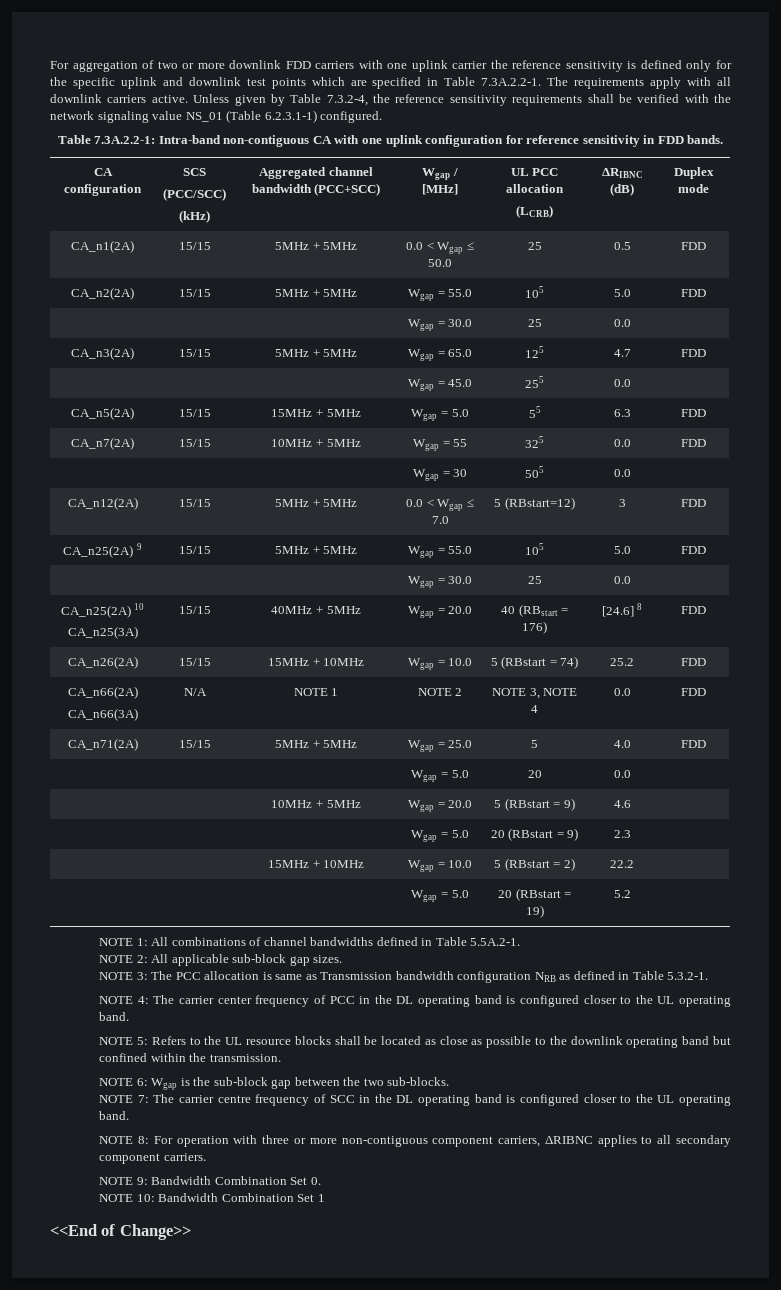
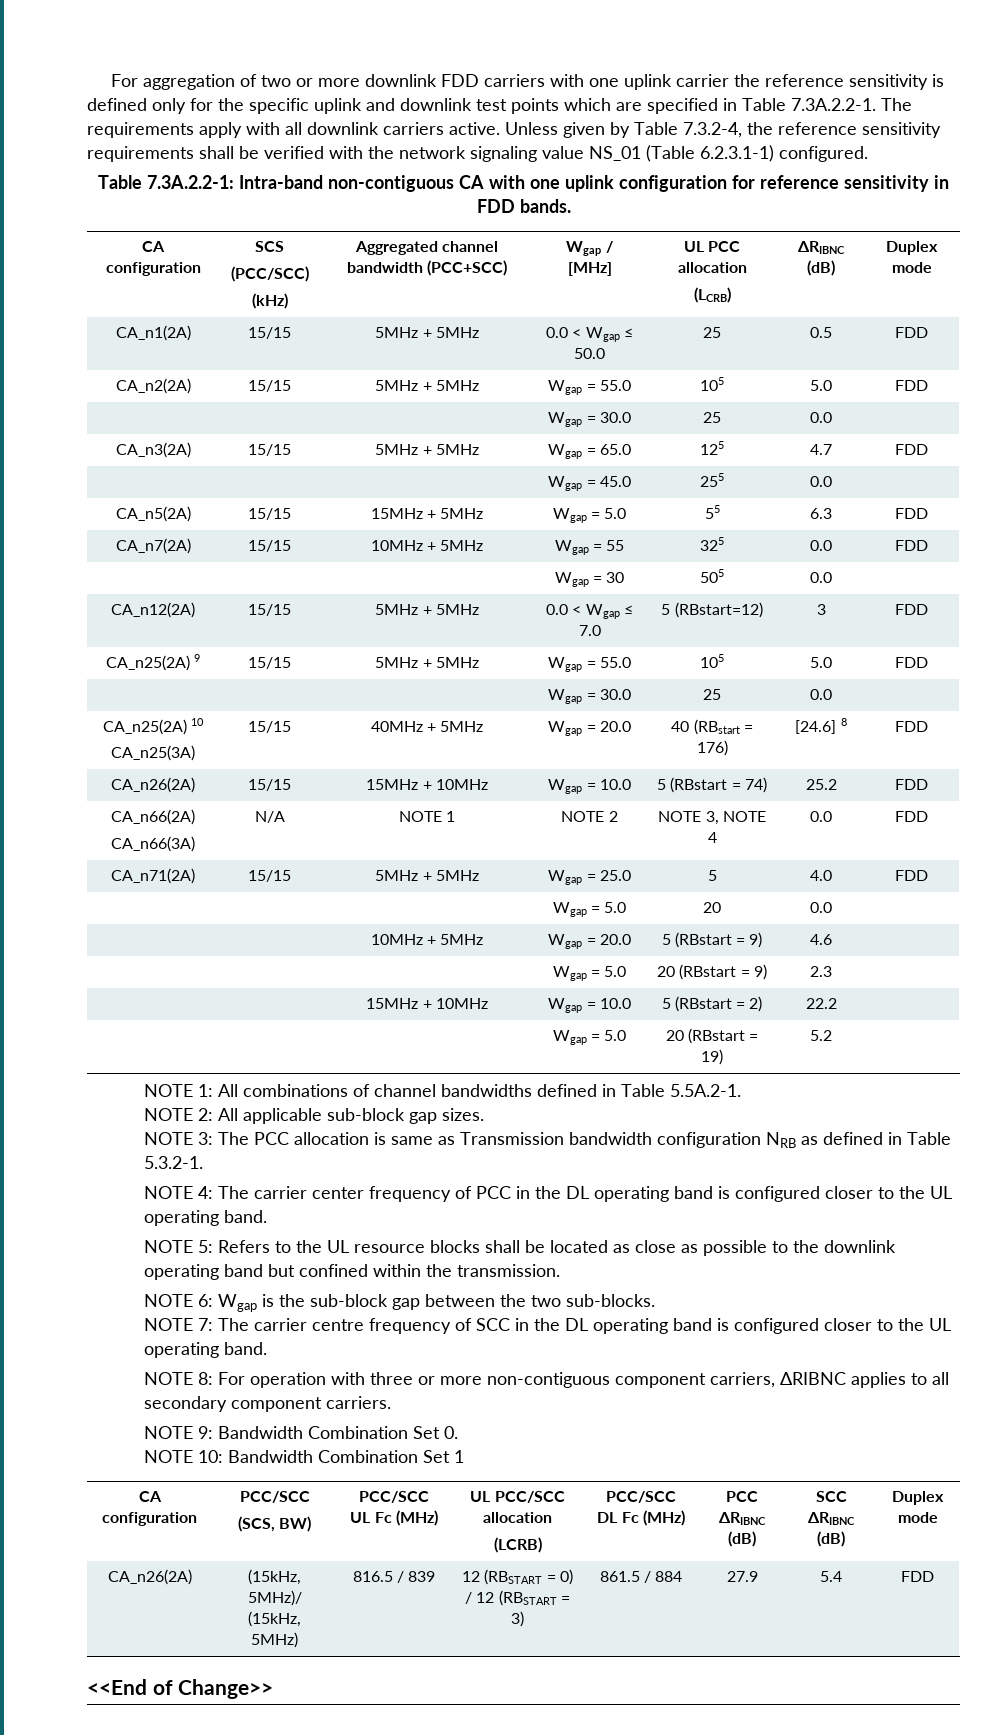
+ CA configuration | PCC/SCC
+ (SCS, BW) | PCC/SCC UL Fc (MHz) | UL PCC/SCC allocation
+ (LCRB) | PCC/SCC DL Fc (MHz) | PCC ΔRIBNC (dB) | SCC ΔRIBNC (dB) | Duplex mode
+ CA_n26(2A) | (15kHz, 5MHz)/ (15kHz, 5MHz) | 816.5 / 839 | 12 (RBSTART = 0) / 12 (RBSTART = 3) | 861.5 / 884 | 27.9 | 5.4 | FDD

